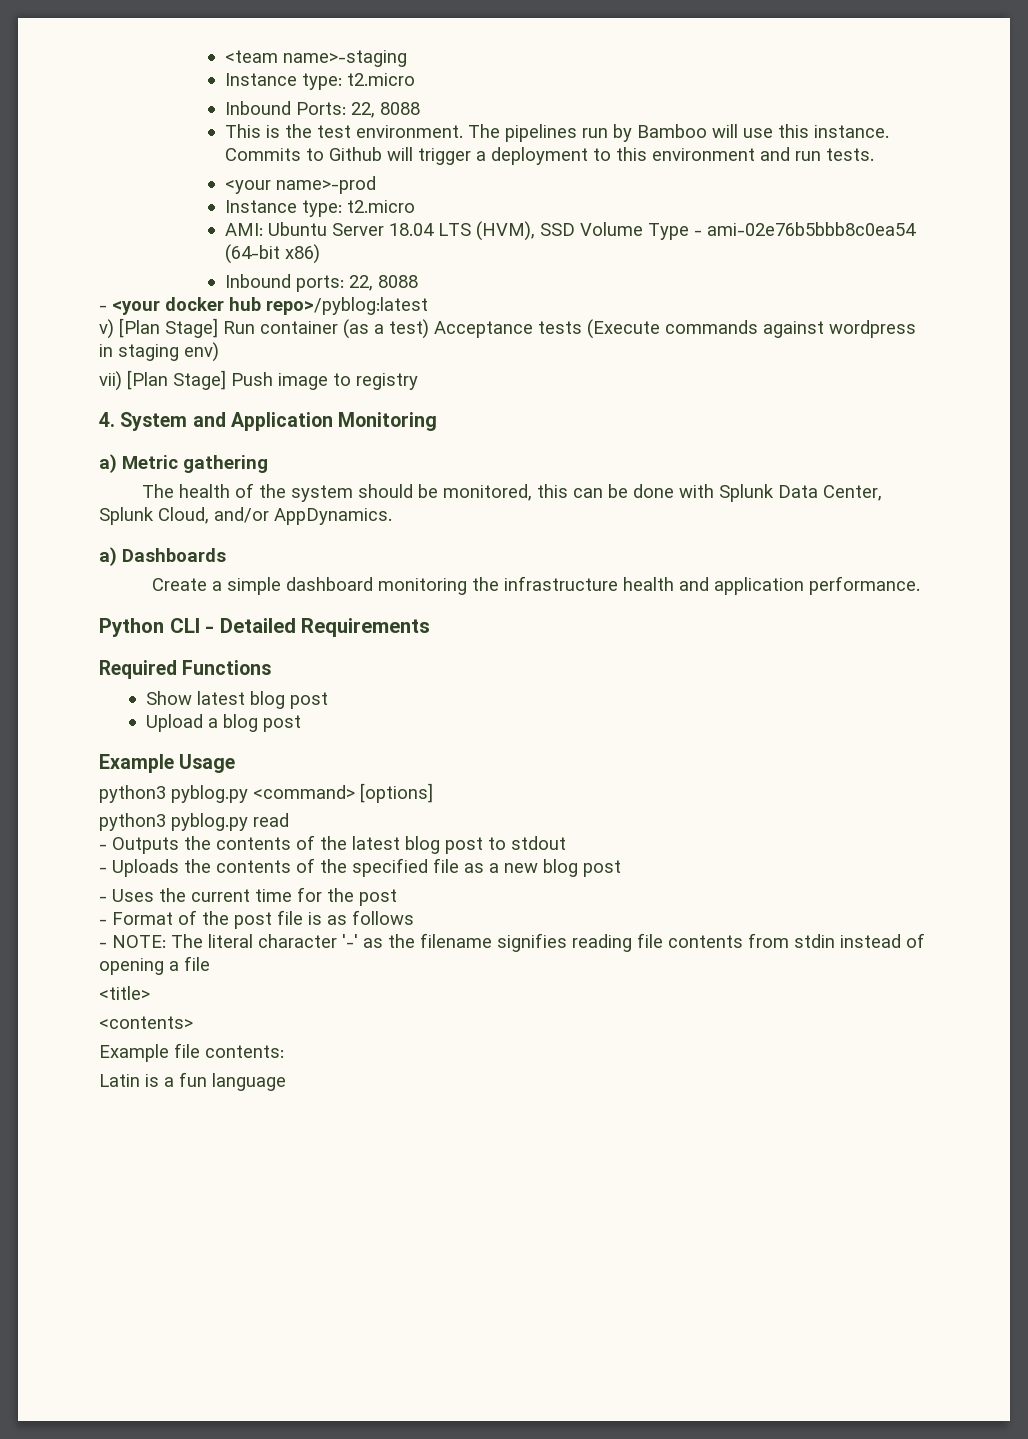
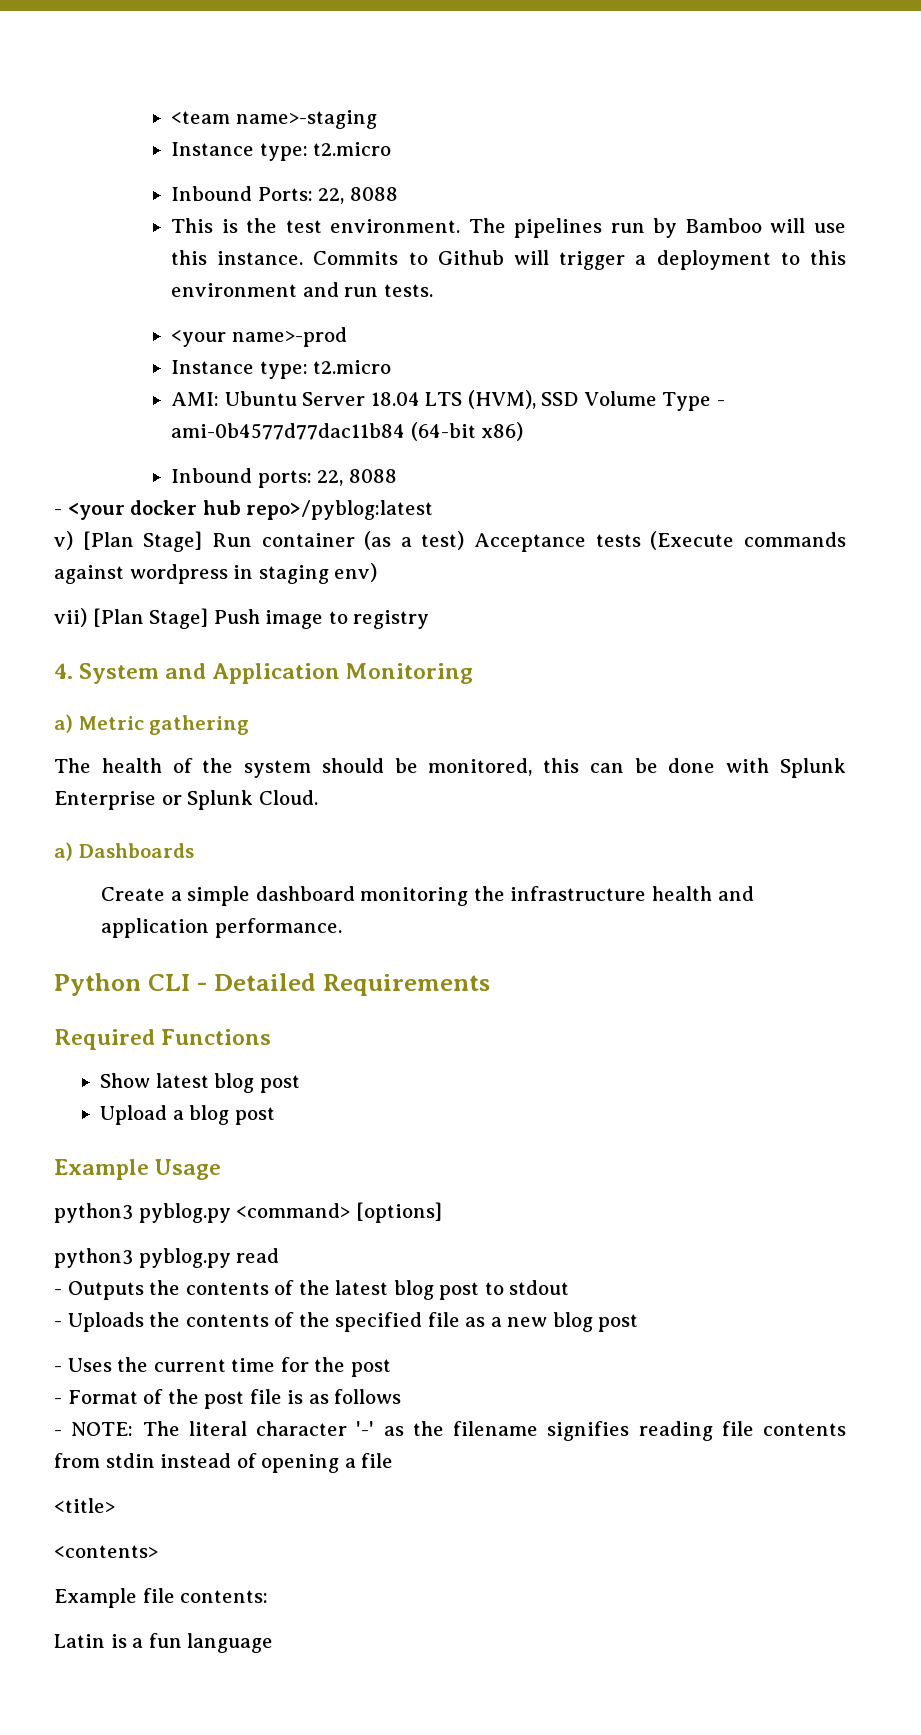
- AMI: Ubuntu Server 18.04 LTS (HVM), SSD Volume Type - ami-02e76b5bbb8c0ea54 (64-bit x86)
+ AMI: Ubuntu Server 18.04 LTS (HVM), SSD Volume Type - ami-0b4577d77dac11b84 (64-bit x86)
- The health of the system should be monitored, this can be done with Splunk Data Center, Splunk Cloud, and/or AppDynamics.
+ The health of the system should be monitored, this can be done with Splunk Enterprise or Splunk Cloud.

